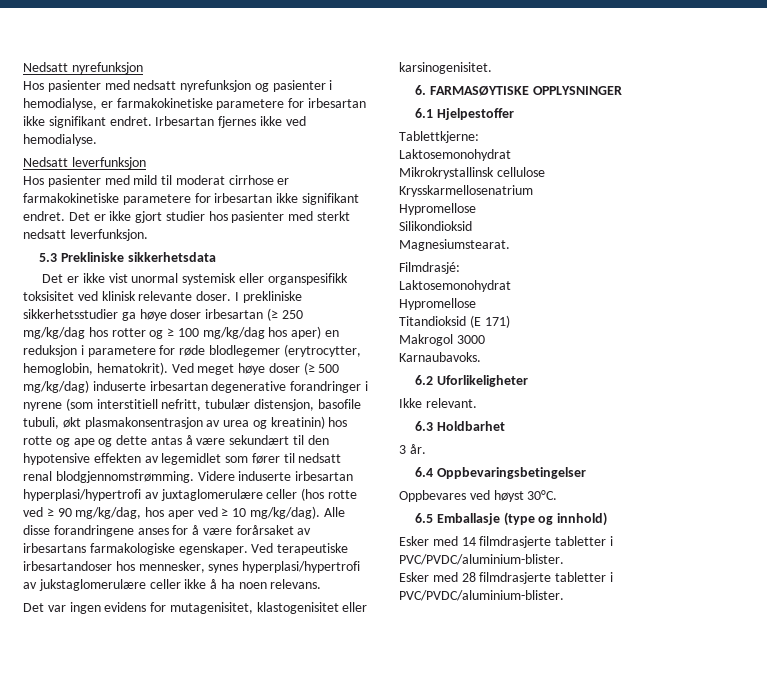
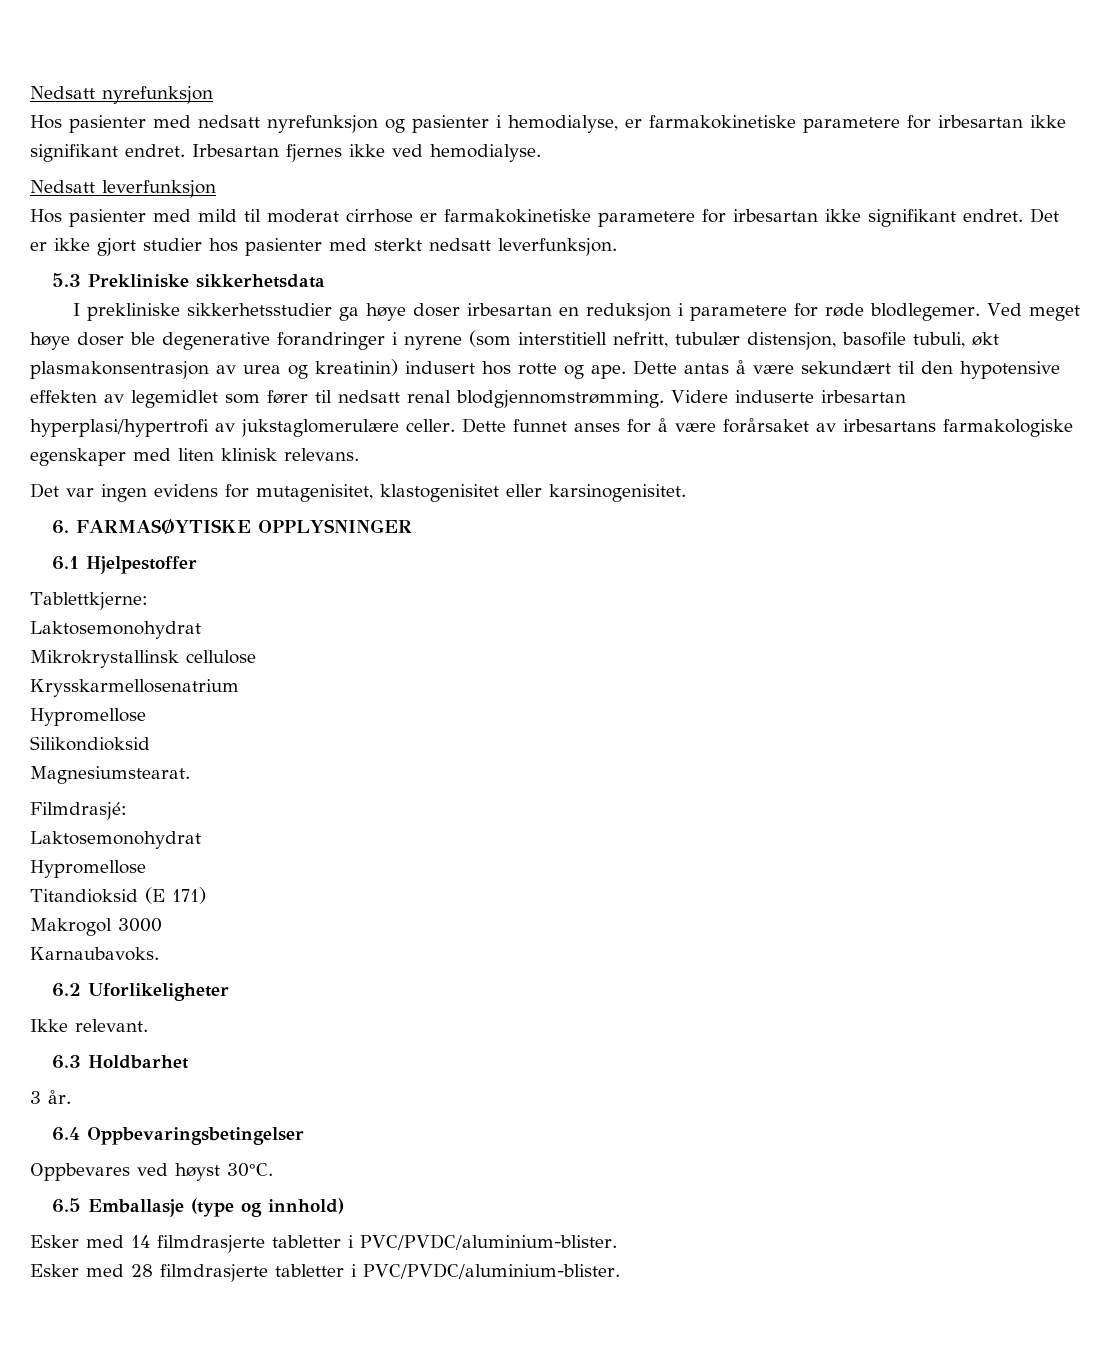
- Det er ikke vist unormal systemisk eller organspesifikk toksisitet ved klinisk relevante doser. I prekliniske sikkerhetsstudier ga høye doser irbesartan (≥ 250 mg/kg/dag hos rotter og ≥ 100 mg/kg/dag hos aper) en reduksjon i parametere for røde blodlegemer (erytrocytter, hemoglobin, hematokrit). Ved meget høye doser (≥ 500 mg/kg/dag) induserte irbesartan degenerative forandringer i nyrene (som interstitiell nefritt, tubulær distensjon, basofile tubuli, økt plasmakonsentrasjon av urea og kreatinin) hos rotte og ape og dette antas å være sekundært til den hypotensive effekten av legemidlet som fører til nedsatt renal blodgjennomstrømming.
+ I prekliniske sikkerhetsstudier ga høye doser irbesartan en reduksjon i parametere for røde blodlegemer. Ved meget høye doser ble degenerative forandringer i nyrene (som interstitiell nefritt, tubulær distensjon, basofile tubuli, økt plasmakonsentrasjon av urea og kreatinin) indusert hos rotte og ape. Dette antas å være sekundært til den hypotensive effekten av legemidlet som fører til nedsatt renal blodgjennomstrømming.
- Videre induserte irbesartan hyperplasi/hypertrofi av juxtaglomerulære celler (hos rotte ved ≥ 90 mg/kg/dag, hos aper ved ≥ 10 mg/kg/dag). Alle disse forandringene anses for å være forårsaket av irbesartans farmakologiske egenskaper. Ved terapeutiske irbesartandoser hos mennesker, synes hyperplasi/hypertrofi av jukstaglomerulære celler ikke å ha noen relevans.
+ Videre induserte irbesartan hyperplasi/hypertrofi av jukstaglomerulære celler. Dette funnet anses for å være forårsaket av irbesartans farmakologiske egenskaper med liten klinisk relevans.

